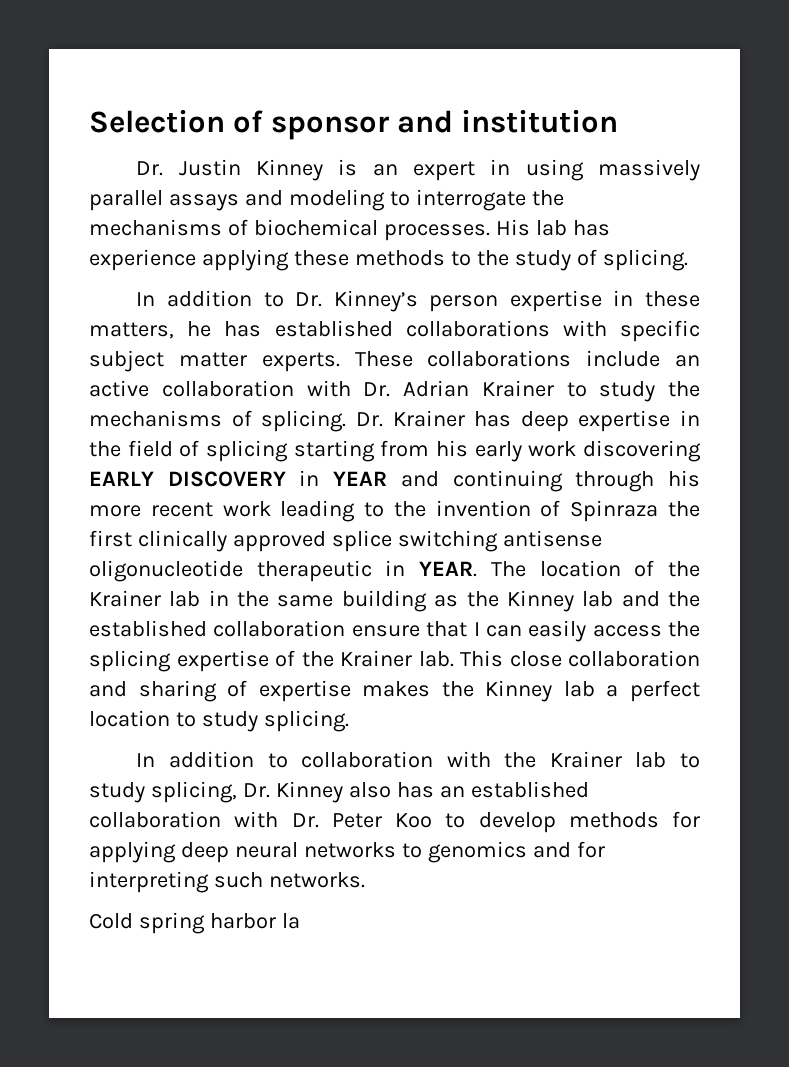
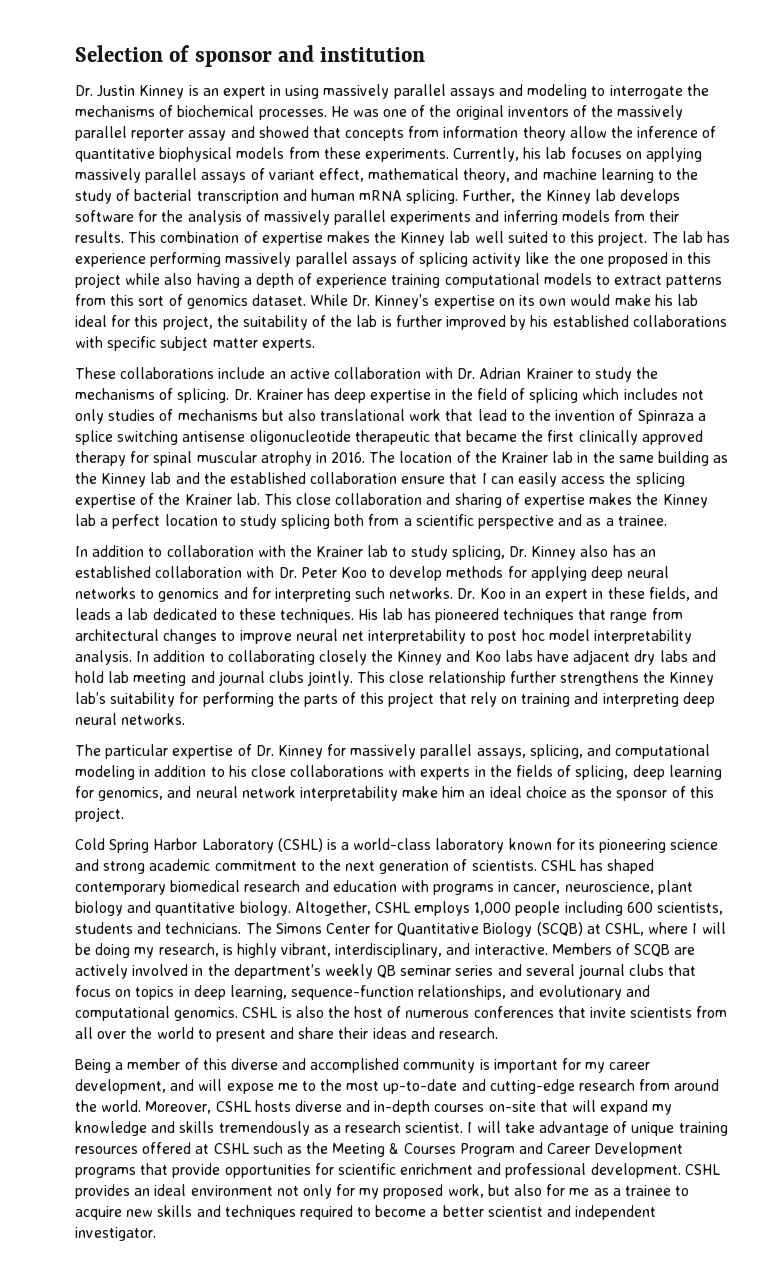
- His lab has experience applying these methods to the study of splicing.
- In addition to Dr. Kinney’s person expertise in these matters, he has established collaborations with specific subject matter experts. These collaborations include an active collaboration with Dr. Adrian Krainer to study the mechanisms of splicing.
+ He was one of the original inventors of the massively parallel reporter assay and showed that concepts from information theory allow the inference of quantitative biophysical models from these experiments. Currently, his lab focuses on applying massively parallel assays of variant effect, mathematical theory, and machine learning to the study of bacterial transcription and human mRNA splicing. Further, the Kinney lab develops software for the analysis of massively parallel experiments and inferring models from their results. This combination of expertise makes the Kinney lab well suited to this project. The lab has experience performing massively parallel assays of splicing activity like the one proposed in this project while also having a depth of experience training computational models to extract patterns from this sort of genomics dataset. While Dr. Kinney’s expertise on its own would make his lab ideal for this project, the suitability of the lab is further improved by his established collaborations with specific subject matter experts.
+ These collaborations include an active collaboration with Dr. Adrian Krainer to study the mechanisms of splicing.
- Dr. Krainer has deep expertise in the field of splicing starting from his early work discovering EARLY DISCOVERY in YEAR and continuing through his more recent work leading to the invention of Spinraza the first clinically approved splice switching antisense oligonucleotide therapeutic in YEAR.
+ Dr. Krainer has deep expertise in the field of splicing which includes not only studies of mechanisms but also translational work that lead to the invention of Spinraza a splice switching antisense oligonucleotide therapeutic that became the first clinically approved therapy for spinal muscular atrophy in 2016.
- This close collaboration and sharing of expertise makes the Kinney lab a perfect location to study splicing.
+ This close collaboration and sharing of expertise makes the Kinney lab a perfect location to study splicing both from a scientific perspective and as a trainee.
- In addition to collaboration with the Krainer lab to study splicing, Dr. Kinney also has an established collaboration with Dr. Peter Koo to develop methods for applying deep neural networks to genomics and for interpreting such networks.
- Cold spring harbor la
+ In addition to collaboration with the Krainer lab to study splicing, Dr. Kinney also has an established collaboration with Dr. Peter Koo to develop methods for applying deep neural networks to genomics and for interpreting such networks. Dr. Koo in an expert in these fields, and leads a lab dedicated to these techniques. His lab has pioneered techniques that range from architectural changes to improve neural net interpretability to post hoc model interpretability analysis. In addition to collaborating closely the Kinney and Koo labs have adjacent dry labs and hold lab meeting and journal clubs jointly. This close relationship further strengthens the Kinney lab’s suitability for performing the parts of this project that rely on training and interpreting deep neural networks.
+ The particular expertise of Dr. Kinney for massively parallel assays, splicing, and computational modeling in addition to his close collaborations with experts in the fields of splicing, deep learning for genomics, and neural network interpretability make him an ideal choice as the sponsor of this project.
+ Cold Spring Harbor Laboratory (CSHL) is a world-class laboratory known for its pioneering science and strong academic commitment to the next generation of scientists. CSHL has shaped contemporary biomedical research and education with programs in cancer, neuroscience, plant biology and quantitative biology. Altogether, CSHL employs 1,000 people including 600 scientists, students and technicians. The Simons Center for Quantitative Biology (SCQB) at CSHL, where I will be doing my research, is highly vibrant, interdisciplinary, and interactive. Members of SCQB are actively involved in the department’s weekly QB seminar series and several journal clubs that focus on topics in deep learning, sequence-function relationships, and evolutionary and computational genomics. CSHL is also the host of numerous conferences that invite scientists from all over the world to present and share their ideas and research.
+ Being a member of this diverse and accomplished community is important for my career development, and will expose me to the most up-to-date and cutting-edge research from around the world. Moreover, CSHL hosts diverse and in-depth courses on-site that will expand my knowledge and skills tremendously as a research scientist. I will take advantage of unique training resources offered at CSHL such as the Meeting & Courses Program and Career Development programs that provide opportunities for scientific enrichment and professional development. CSHL provides an ideal environment not only for my proposed work, but also for me as a trainee to acquire new skills and techniques required to become a better scientist and independent investigator.

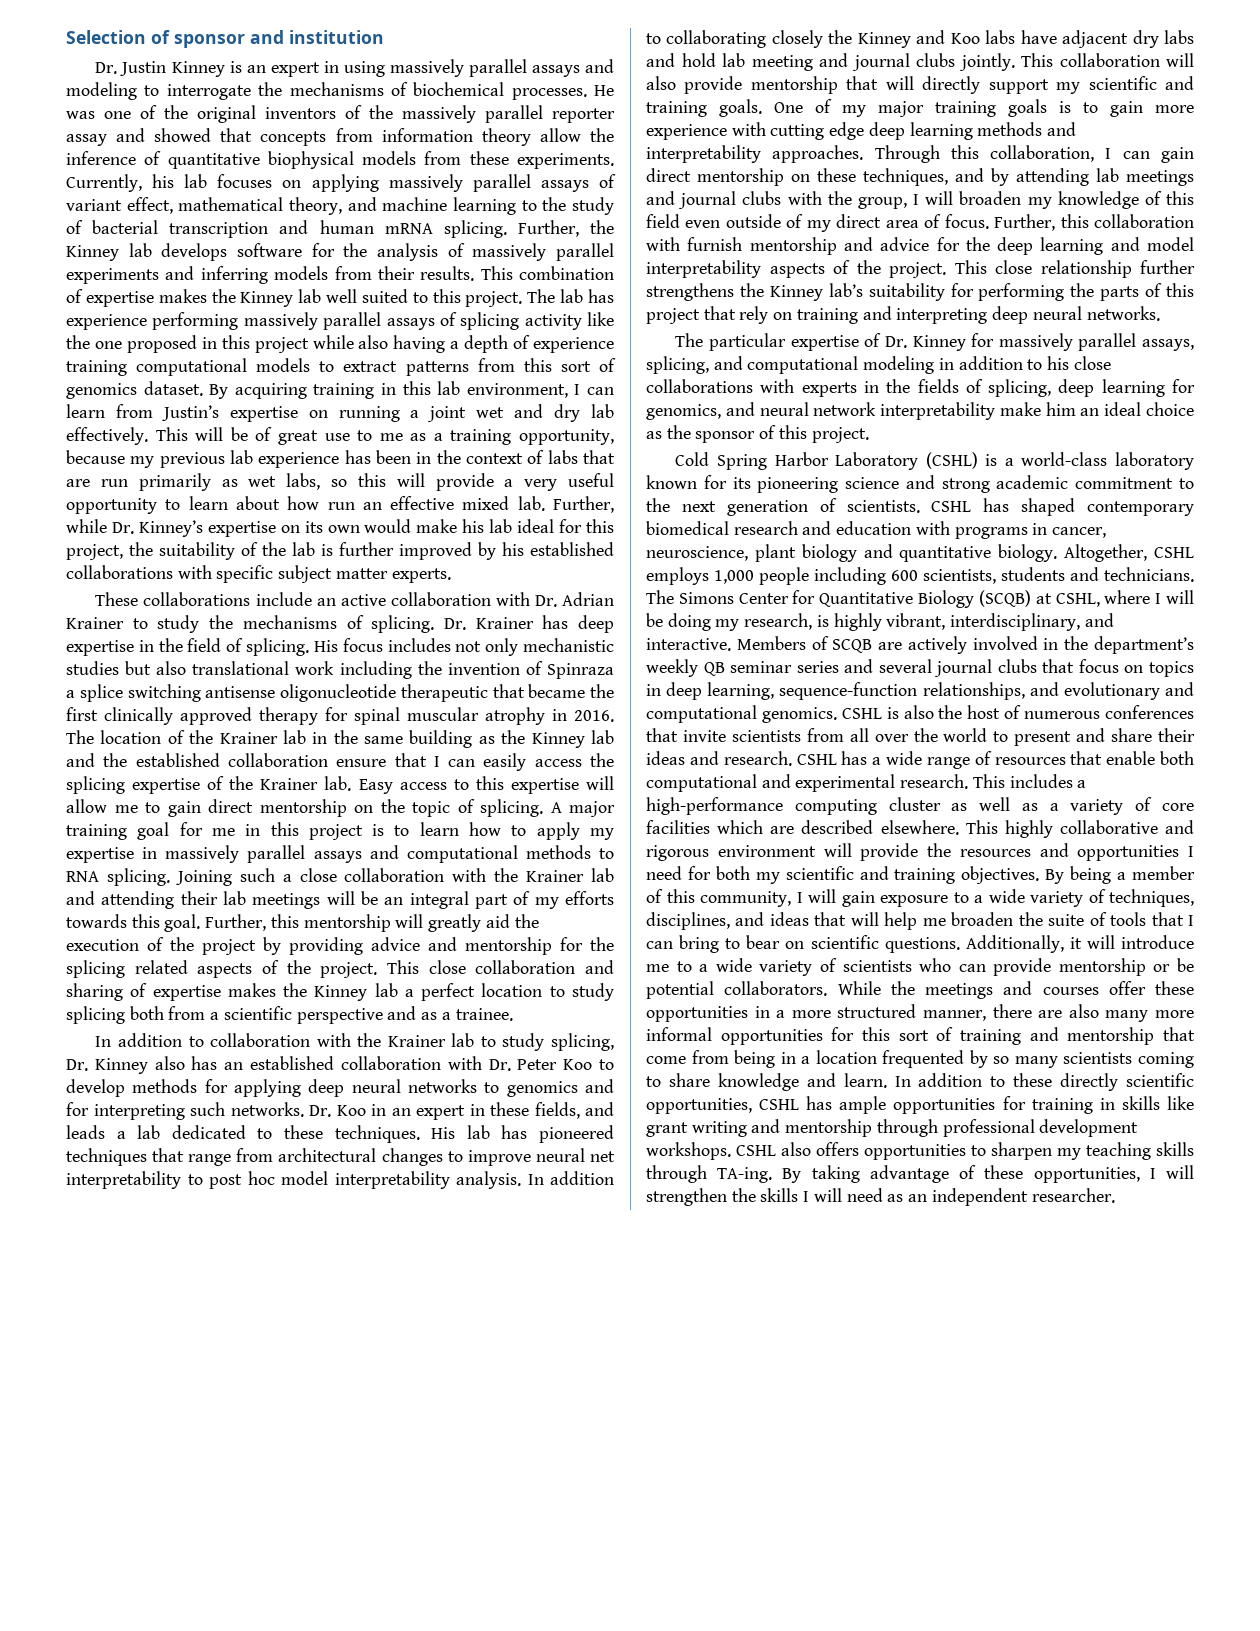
- While Dr. Kinney’s expertise on its own would make his lab ideal for this project, the suitability of the lab is further improved by his established collaborations with specific subject matter experts.
+ By acquiring training in this lab environment, I can learn from Justin’s expertise on running a joint wet and dry lab effectively. This will be of great use to me as a training opportunity, because my previous lab experience has been in the context of labs that are run primarily as wet labs, so this will provide a very useful opportunity to learn about how run an effective mixed lab. Further, while Dr. Kinney’s expertise on its own would make his lab ideal for this project, the suitability of the lab is further improved by his established collaborations with specific subject matter experts.
- Dr. Krainer has deep expertise in the field of splicing which includes not only studies of mechanisms but also translational work that lead to the invention of Spinraza a splice switching antisense oligonucleotide therapeutic that became the first clinically approved therapy for spinal muscular atrophy in 2016.
+ Dr. Krainer has deep expertise in the field of splicing. His focus includes not only mechanistic studies but also translational work including the invention of Spinraza a splice switching antisense oligonucleotide therapeutic that became the first clinically approved therapy for spinal muscular atrophy in 2016.
+ Easy access to this expertise will allow me to gain direct mentorship on the topic of splicing. A major training goal for me in this project is to learn how to apply my expertise in massively parallel assays and computational methods to RNA splicing. Joining such a close collaboration with the Krainer lab and attending their lab meetings will be an integral part of my efforts towards this goal. Further, this mentorship will greatly aid the execution of the project by providing advice and mentorship for the splicing related aspects of the project.
- This close relationship further strengthens the Kinney lab’s suitability for performing the parts of this project that rely on training and interpreting deep neural networks.
+ This collaboration will also provide mentorship that will directly support my scientific and training goals. One of my major training goals is to gain more experience with cutting edge deep learning methods and interpretability approaches. Through this collaboration, I can gain direct mentorship on these techniques, and by attending lab meetings and journal clubs with the group, I will broaden my knowledge of this field even outside of my direct area of focus. Further, this collaboration with furnish mentorship and advice for the deep learning and model interpretability aspects of the project. This close relationship further strengthens the Kinney lab’s suitability for performing the parts of this project that rely on training and interpreting deep neural networks.
- CSHL is also the host of numerous conferences that invite scientists from all over the world to present and share their ideas and research.
- Being a member of this diverse and accomplished community is important for my career development, and will expose me to the most up-to-date and cutting-edge research from around the world. Moreover, CSHL hosts diverse and in-depth courses on-site that will expand my knowledge and skills tremendously as a research scientist. I will take advantage of unique training resources offered at CSHL such as the Meeting & Courses Program and Career Development programs that provide opportunities for scientific enrichment and professional development. CSHL provides an ideal environment not only for my proposed work, but also for me as a trainee to acquire new skills and techniques required to become a better scientist and independent investigator.
+ CSHL is also the host of numerous conferences that invite scientists from all over the world to present and share their ideas and research. CSHL has a wide range of resources that enable both computational and experimental research. This includes a high-performance computing cluster as well as a variety of core facilities which are described elsewhere. This highly collaborative and rigorous environment will provide the resources and opportunities I need for both my scientific and training objectives. By being a member of this community, I will gain exposure to a wide variety of techniques, disciplines, and ideas that will help me broaden the suite of tools that I can bring to bear on scientific questions. Additionally, it will introduce me to a wide variety of scientists who can provide mentorship or be potential collaborators. While the meetings and courses offer these opportunities in a more structured manner, there are also many more informal opportunities for this sort of training and mentorship that come from being in a location frequented by so many scientists coming to share knowledge and learn. In addition to these directly scientific opportunities, CSHL has ample opportunities for training in skills like grant writing and mentorship through professional development workshops. CSHL also offers opportunities to sharpen my teaching skills through TA-ing. By taking advantage of these opportunities, I will strengthen the skills I will need as an independent researcher.

